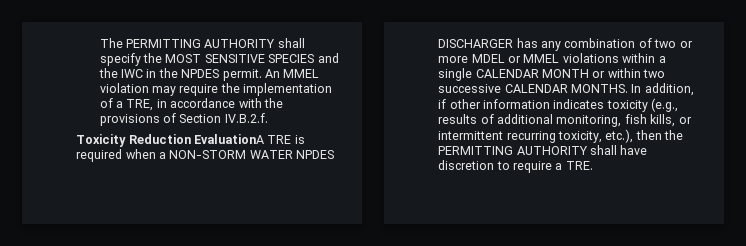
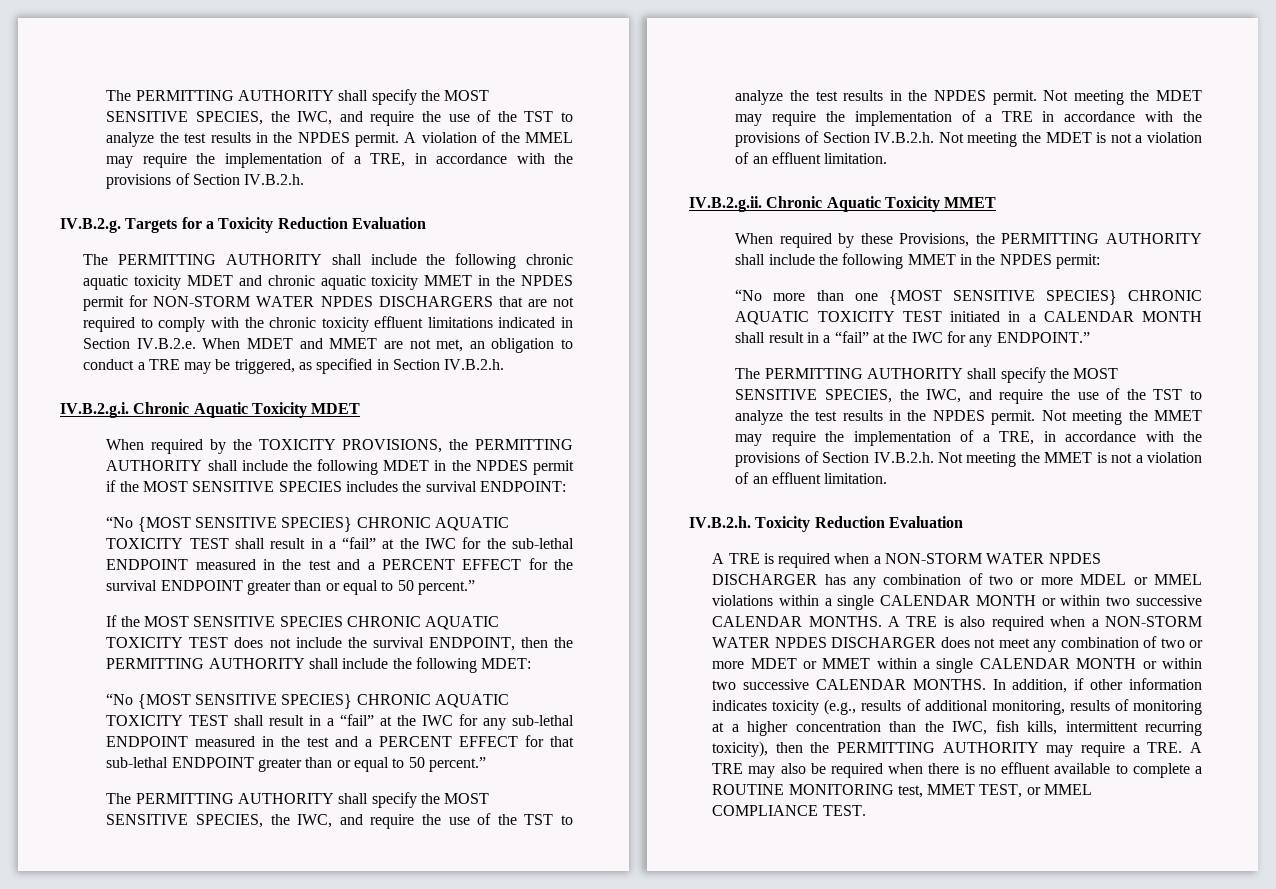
- The PERMITTING AUTHORITY shall specify the MOST SENSITIVE SPECIES and the IWC in the NPDES permit. An MMEL violation may require the implementation of a TRE, in accordance with the provisions of Section IV.B.2.f.
- Toxicity Reduction EvaluationA TRE is required when a NON-STORM WATER NPDES DISCHARGER has any combination of two or more MDEL or MMEL violations within a single CALENDAR MONTH or within two successive CALENDAR MONTHS.
+ The PERMITTING AUTHORITY shall specify the MOST SENSITIVE SPECIES, the IWC, and require the use of the TST to analyze the test results in the NPDES permit. A violation of the MMEL may require the implementation of a TRE, in accordance with the provisions of Section IV.B.2.h.
+ IV.B.2.g. Targets for a Toxicity Reduction Evaluation
+ The PERMITTING AUTHORITY shall include the following chronic aquatic toxicity MDET and chronic aquatic toxicity MMET in the NPDES permit for NON-STORM WATER NPDES DISCHARGERS that are not required to comply with the chronic toxicity effluent limitations indicated in Section IV.B.2.e. When MDET and MMET are not met, an obligation to conduct a TRE may be triggered, as specified in Section IV.B.2.h.
+ IV.B.2.g.i. Chronic Aquatic Toxicity MDET
+ When required by the TOXICITY PROVISIONS, the PERMITTING AUTHORITY shall include the following MDET in the NPDES permit if the MOST SENSITIVE SPECIES includes the survival ENDPOINT:
+ “No {MOST SENSITIVE SPECIES} CHRONIC AQUATIC TOXICITY TEST shall result in a “fail” at the IWC for the sub-lethal ENDPOINT measured in the test and a PERCENT EFFECT for the survival ENDPOINT greater than or equal to 50 percent.”
+ If the MOST SENSITIVE SPECIES CHRONIC AQUATIC TOXICITY TEST does not include the survival ENDPOINT, then the PERMITTING AUTHORITY shall include the following MDET:
+ “No {MOST SENSITIVE SPECIES} CHRONIC AQUATIC TOXICITY TEST shall result in a “fail” at the IWC for any sub-lethal ENDPOINT measured in the test and a PERCENT EFFECT for that sub-lethal ENDPOINT greater than or equal to 50 percent.”
+ The PERMITTING AUTHORITY shall specify the MOST SENSITIVE SPECIES, the IWC, and require the use of the TST to analyze the test results in the NPDES permit. Not meeting the MDET may require the implementation of a TRE in accordance with the provisions of Section IV.B.2.h. Not meeting the MDET is not a violation of an effluent limitation.
+ IV.B.2.g.ii. Chronic Aquatic Toxicity MMET
+ When required by these Provisions, the PERMITTING AUTHORITY shall include the following MMET in the NPDES permit:
+ “No more than one {MOST SENSITIVE SPECIES} CHRONIC AQUATIC TOXICITY TEST initiated in a CALENDAR MONTH shall result in a “fail” at the IWC for any ENDPOINT.”
+ The PERMITTING AUTHORITY shall specify the MOST SENSITIVE SPECIES, the IWC, and require the use of the TST to analyze the test results in the NPDES permit. Not meeting the MMET may require the implementation of a TRE, in accordance with the provisions of Section IV.B.2.h. Not meeting the MMET is not a violation of an effluent limitation.
+ IV.B.2.h. Toxicity Reduction Evaluation
+ A TRE is required when a NON-STORM WATER NPDES DISCHARGER has any combination of two or more MDEL or MMEL violations within a single CALENDAR MONTH or within two successive CALENDAR MONTHS.
+ A TRE is also required when a NON-STORM WATER NPDES DISCHARGER does not meet any combination of two or more MDET or MMET within a single CALENDAR MONTH or within two successive CALENDAR MONTHS.
- In addition, if other information indicates toxicity (e.g., results of additional monitoring, fish kills, or intermittent recurring toxicity, etc.), then the PERMITTING AUTHORITY shall have discretion to require a TRE.
+ In addition, if other information indicates toxicity (e.g., results of additional monitoring, results of monitoring at a higher concentration than the IWC, fish kills, intermittent recurring toxicity), then the PERMITTING AUTHORITY may require a TRE. A TRE may also be required when there is no effluent available to complete a ROUTINE MONITORING test, MMET TEST, or MMEL COMPLIANCE TEST.

